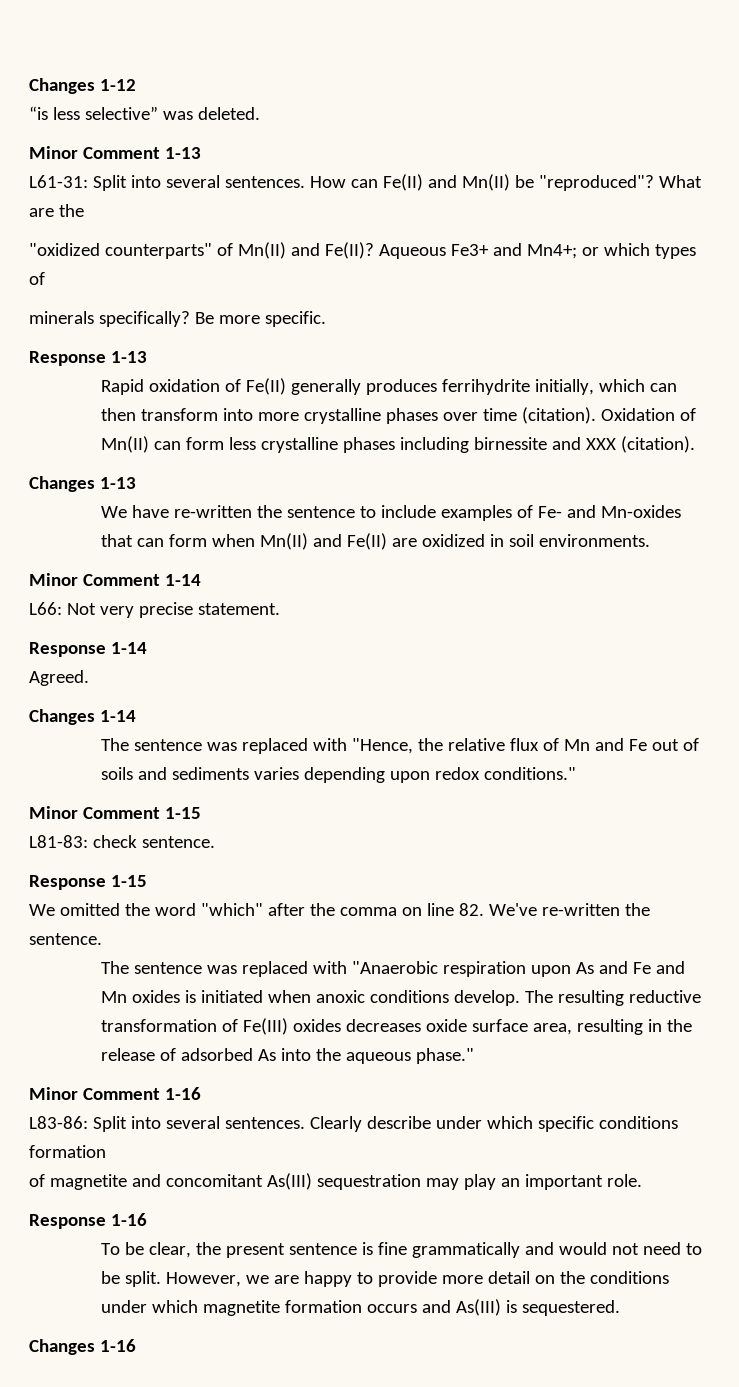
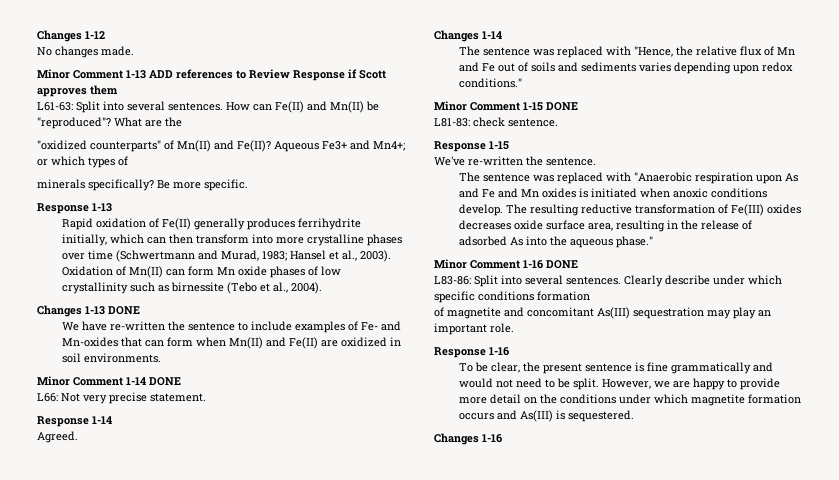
- “is less selective” was deleted.
- Minor Comment 1-13
- L61-31: Split into several sentences.
+ No changes made.
+ Minor Comment 1-13 ADD references to Review Response if Scott approves them
+ L61-63: Split into several sentences.
- Rapid oxidation of Fe(II) generally produces ferrihydrite initially, which can then transform into more crystalline phases over time (citation).
+ Rapid oxidation of Fe(II) generally produces ferrihydrite initially, which can then transform into more crystalline phases over time (Schwertmann and Murad, 1983; Hansel et al., 2003).
- Oxidation of Mn(II) can form less crystalline phases including birnessite and XXX (citation).
+ Oxidation of Mn(II) can form Mn oxide phases of low crystallinity such as birnessite (Tebo et al., 2004).
- Changes 1-13
+ Changes 1-13 DONE
- Minor Comment 1-14
+ Minor Comment 1-14 DONE
- Minor Comment 1-15
+ Minor Comment 1-15 DONE
- We omitted the word "which" after the comma on line 82. We've re-written the sentence.
+ We've re-written the sentence.
- Minor Comment 1-16
+ Minor Comment 1-16 DONE

